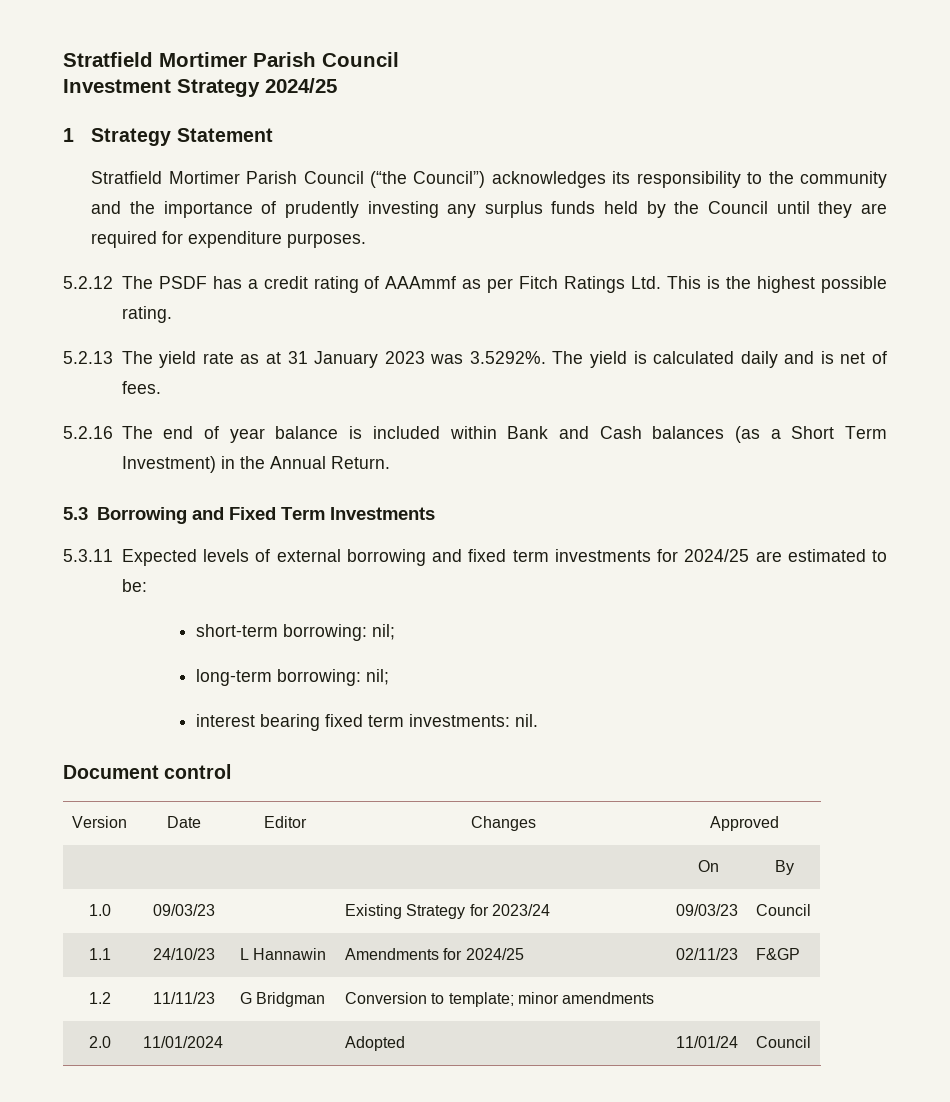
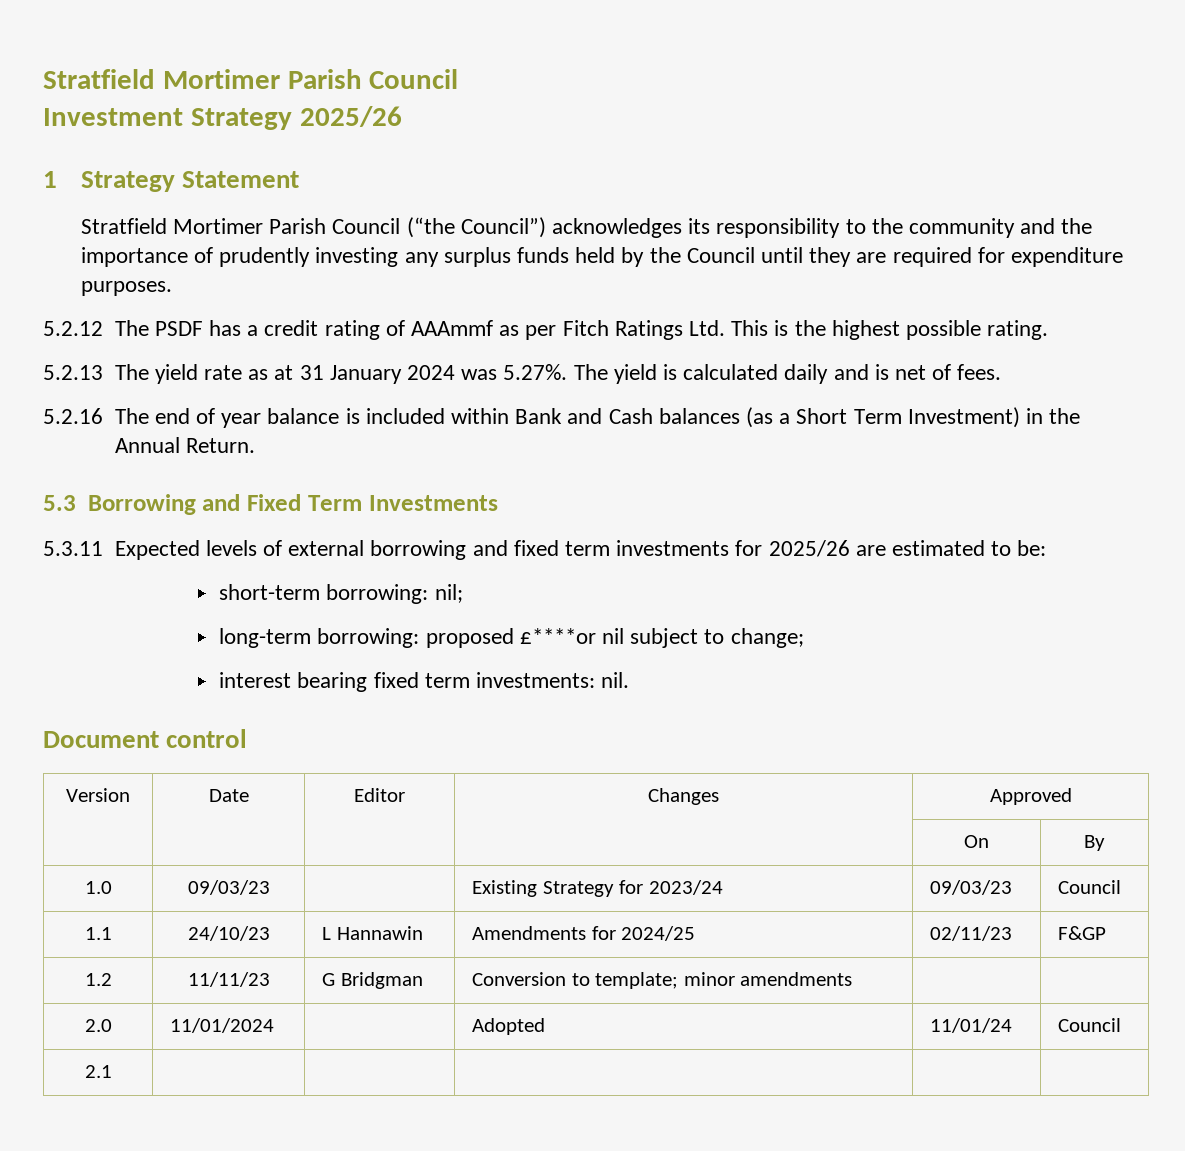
- Investment Strategy 2024/25
+ Investment Strategy 2025/26
- 5.2.13 The yield rate as at 31 January 2023 was 3.5292%. The yield is calculated daily and is net of fees.
+ 5.2.13 The yield rate as at 31 January 2024 was 5.27%. The yield is calculated daily and is net of fees.
- 5.3.11 Expected levels of external borrowing and fixed term investments for 2024/25 are estimated to be:
+ 5.3.11 Expected levels of external borrowing and fixed term investments for 2025/26 are estimated to be:
- long-term borrowing: nil;
+ long-term borrowing: proposed £****or nil subject to change;
+ 2.1 | | | | |

